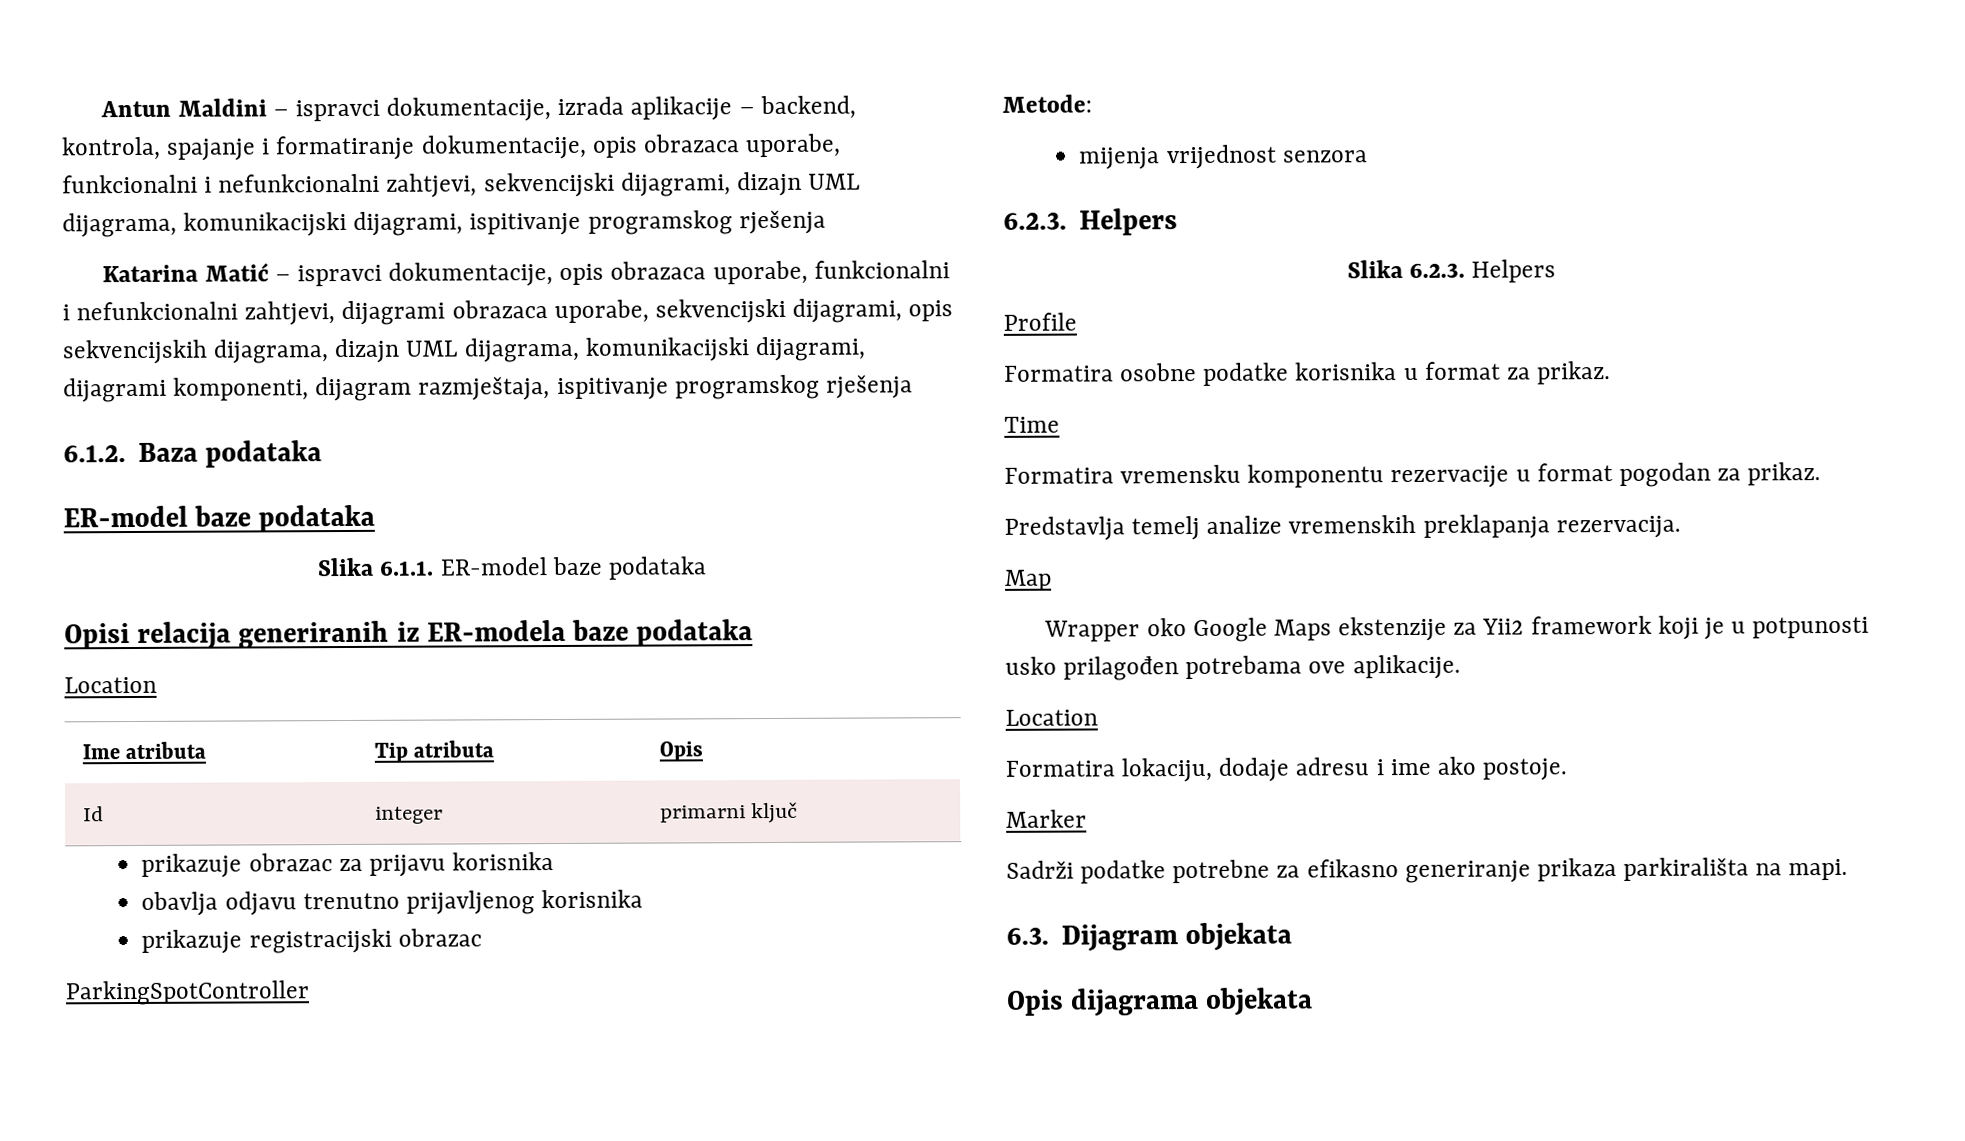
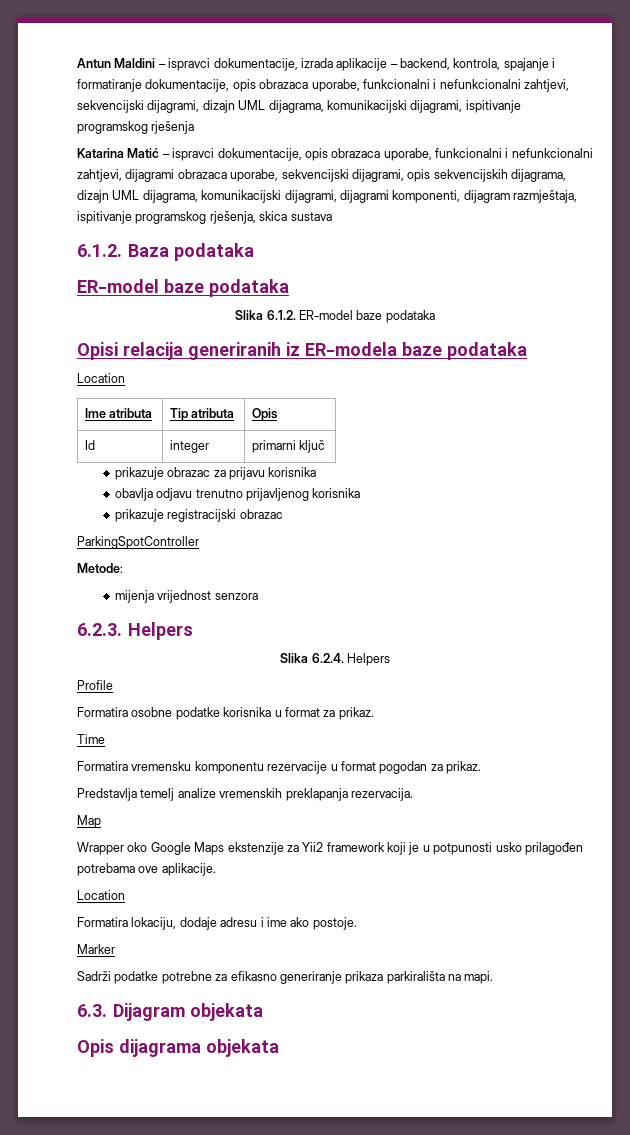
- Katarina Matić – ispravci dokumentacije, opis obrazaca uporabe, funkcionalni i nefunkcionalni zahtjevi, dijagrami obrazaca uporabe, sekvencijski dijagrami, opis sekvencijskih dijagrama, dizajn UML dijagrama, komunikacijski dijagrami, dijagrami komponenti, dijagram razmještaja, ispitivanje programskog rješenja
+ Katarina Matić – ispravci dokumentacije, opis obrazaca uporabe, funkcionalni i nefunkcionalni zahtjevi, dijagrami obrazaca uporabe, sekvencijski dijagrami, opis sekvencijskih dijagrama, dizajn UML dijagrama, komunikacijski dijagrami, dijagrami komponenti, dijagram razmještaja, ispitivanje programskog rješenja, skica sustava
- Slika 6.1.1. ER-model baze podataka
+ Slika 6.1.2. ER-model baze podataka
- Slika 6.2.3. Helpers
+ Slika 6.2.4. Helpers

